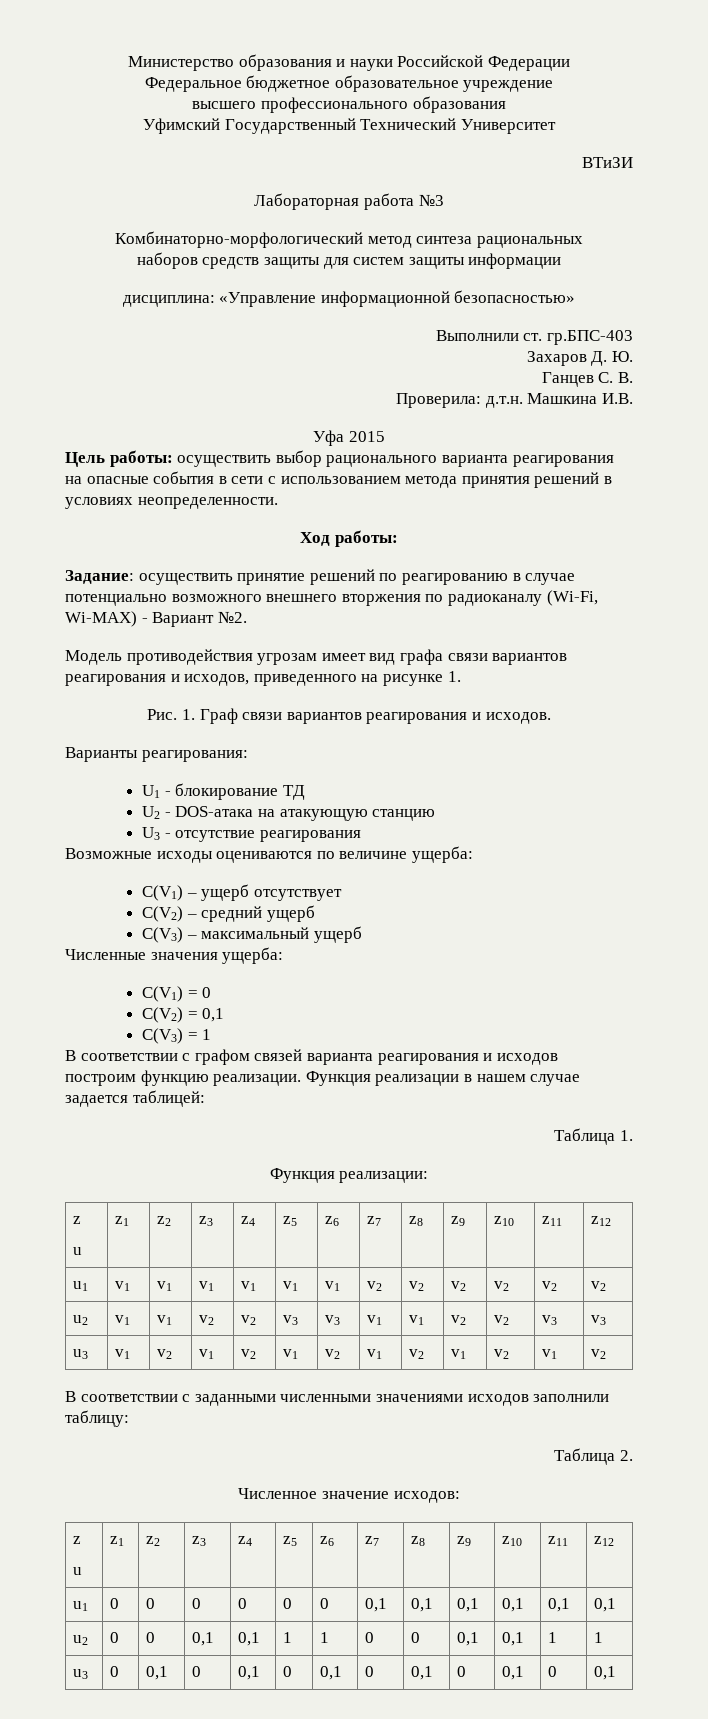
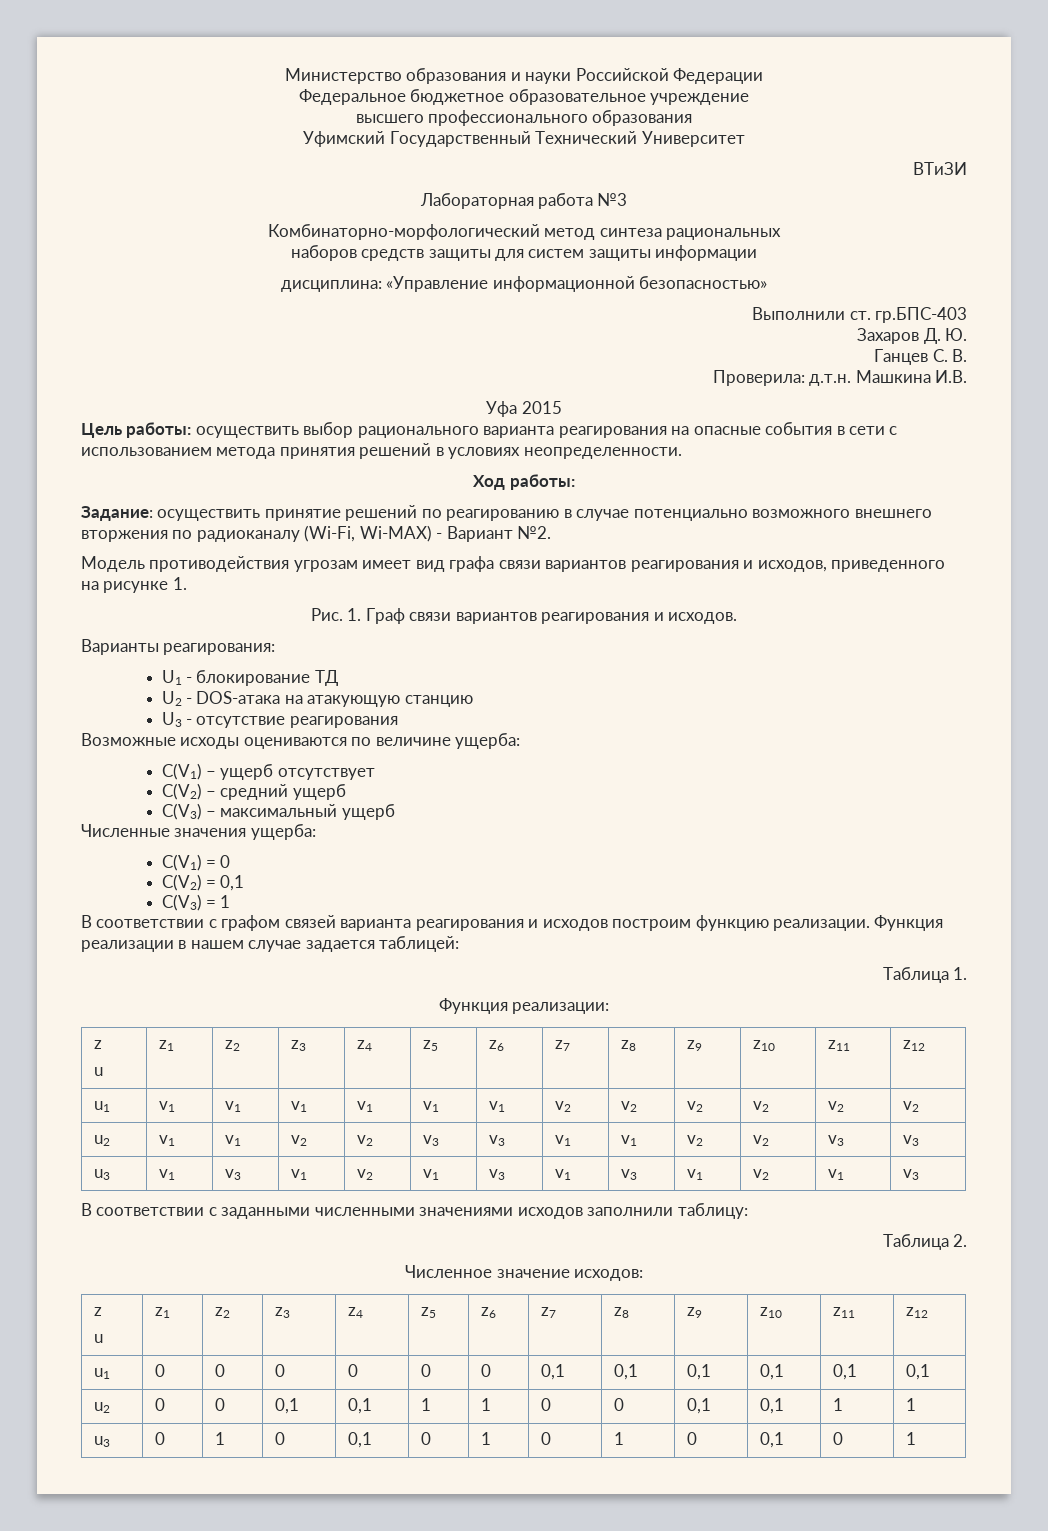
- u3 | v1 | v2 | v1 | v2 | v1 | v2 | v1 | v2 | v1 | v2 | v1 | v2
+ u3 | v1 | v3 | v1 | v2 | v1 | v3 | v1 | v3 | v1 | v2 | v1 | v3
- u3 | 0 | 0,1 | 0 | 0,1 | 0 | 0,1 | 0 | 0,1 | 0 | 0,1 | 0 | 0,1
+ u3 | 0 | 1 | 0 | 0,1 | 0 | 1 | 0 | 1 | 0 | 0,1 | 0 | 1

